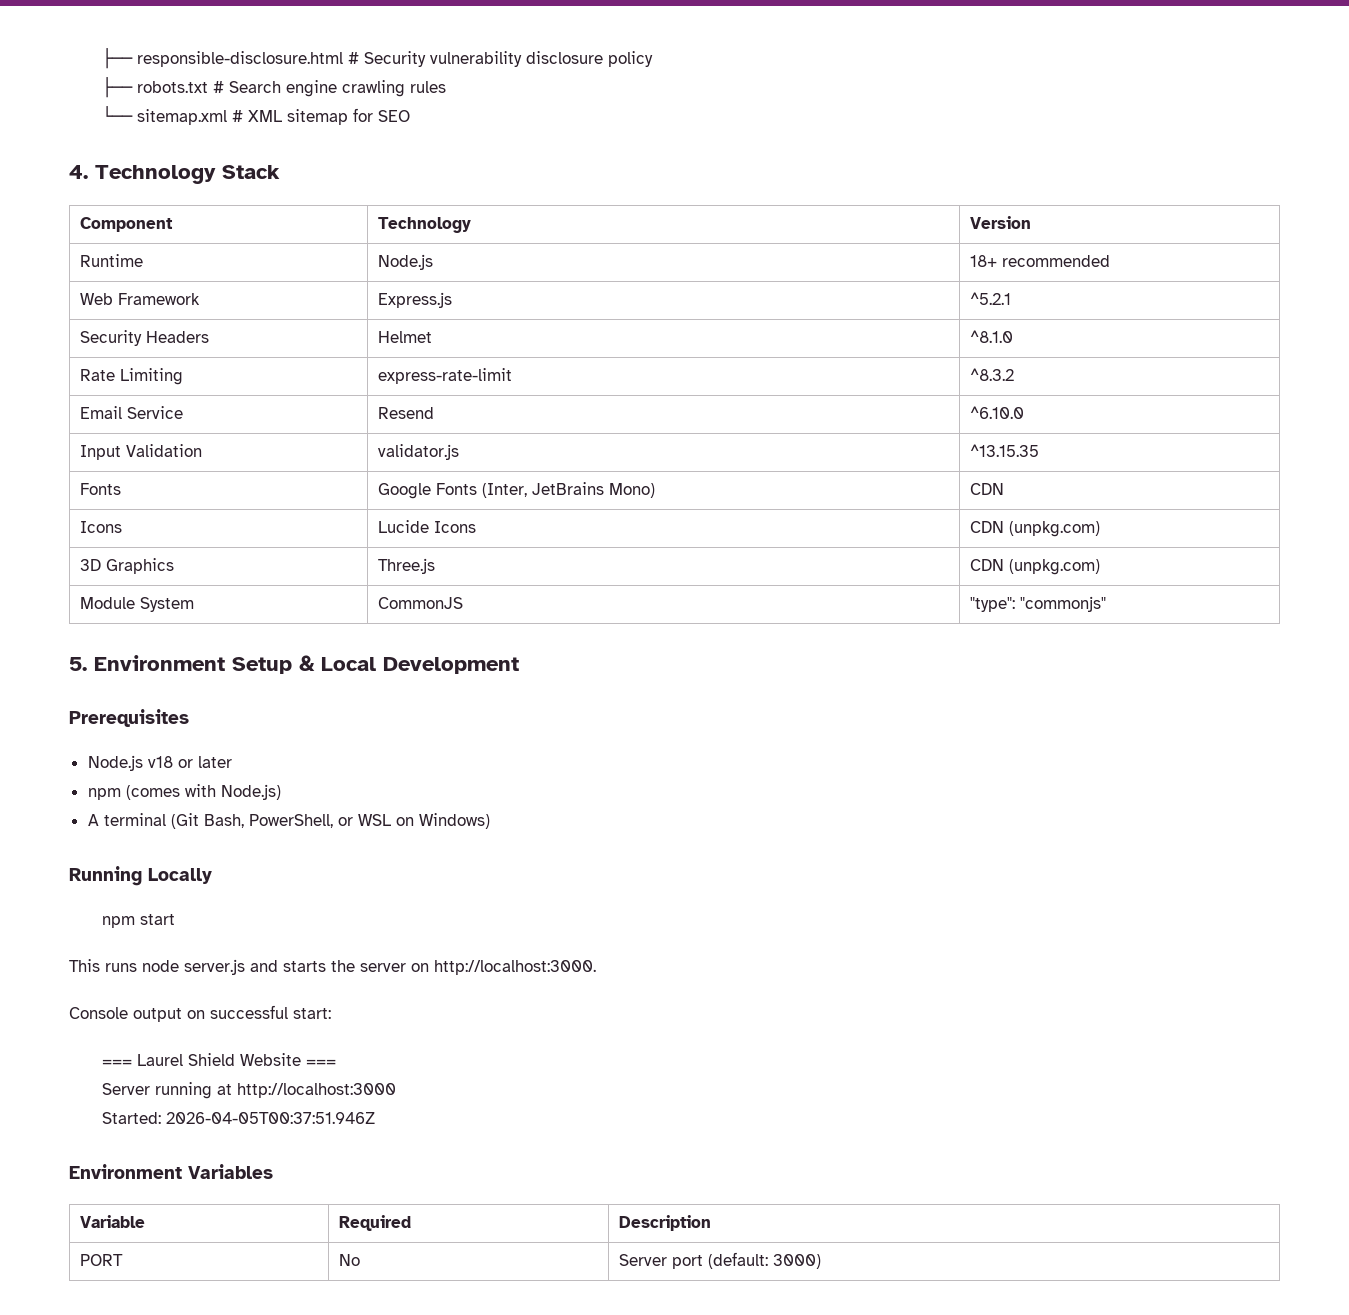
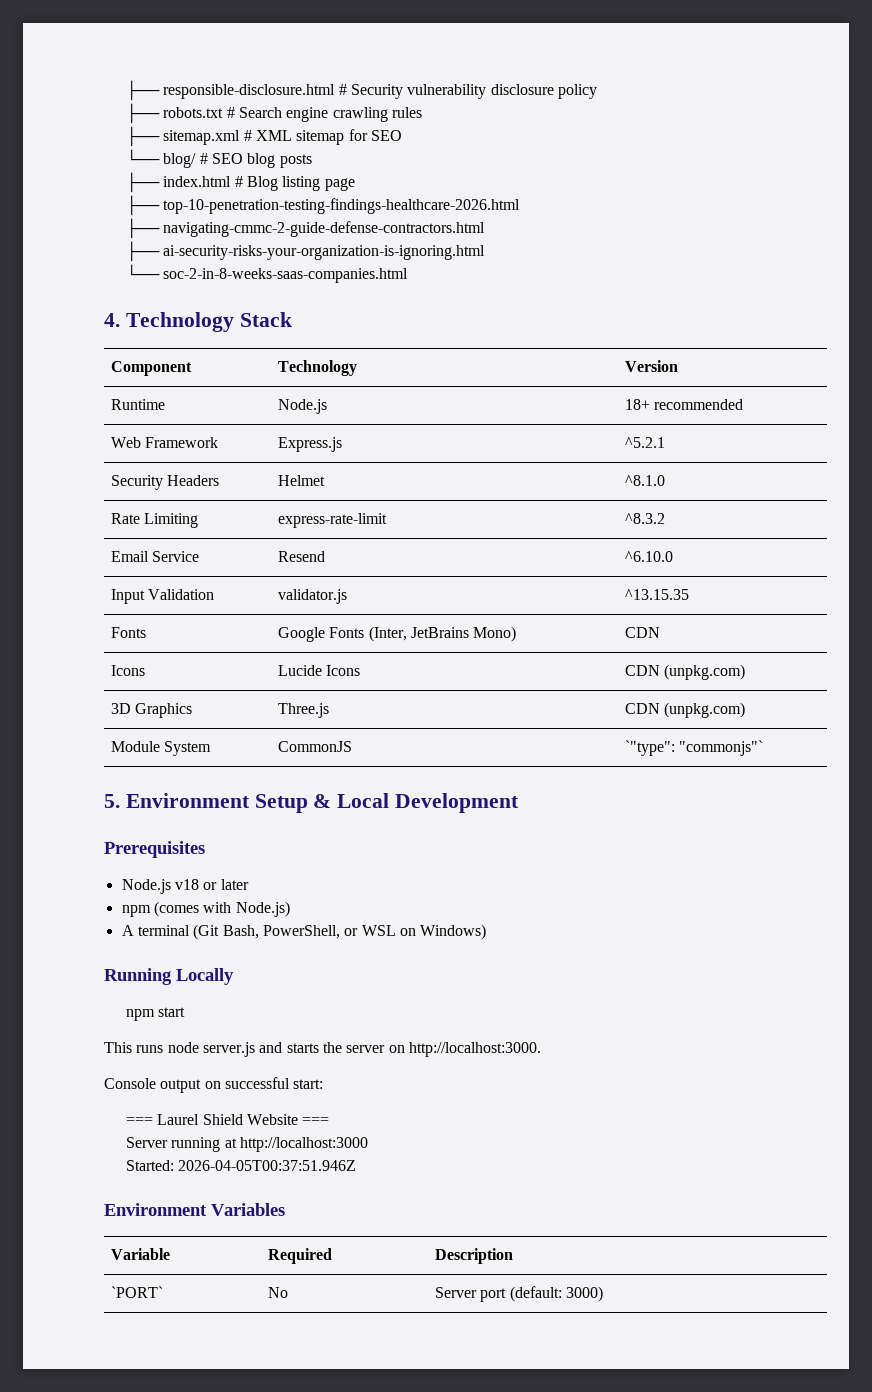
- └── sitemap.xml # XML sitemap for SEO
+ ├── sitemap.xml # XML sitemap for SEO
+ └── blog/ # SEO blog posts
+ ├── index.html # Blog listing page
+ ├── top-10-penetration-testing-findings-healthcare-2026.html
+ ├── navigating-cmmc-2-guide-defense-contractors.html
+ ├── ai-security-risks-your-organization-is-ignoring.html
+ └── soc-2-in-8-weeks-saas-companies.html
- Module System | CommonJS | "type": "commonjs"
+ Module System | CommonJS | `"type": "commonjs"`
- PORT | No | Server port (default: 3000)
+ `PORT` | No | Server port (default: 3000)

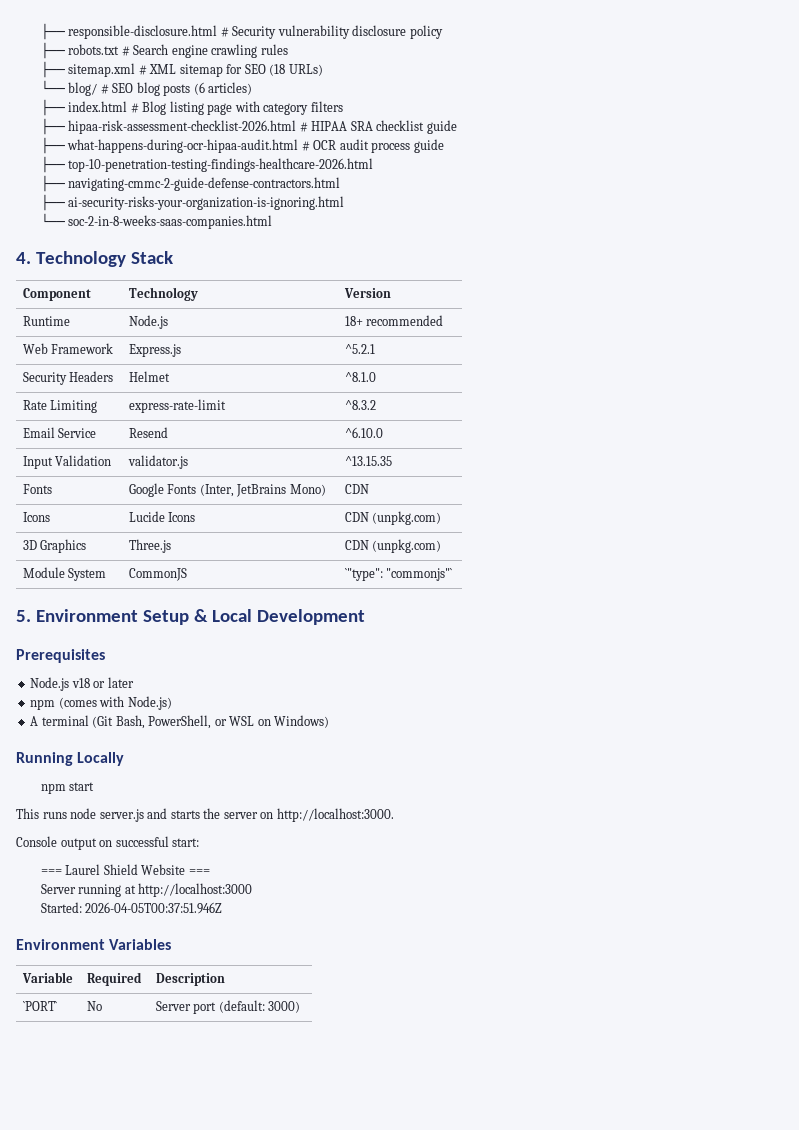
- ├── sitemap.xml # XML sitemap for SEO
+ ├── sitemap.xml # XML sitemap for SEO (18 URLs)
- └── blog/ # SEO blog posts
+ └── blog/ # SEO blog posts (6 articles)
- ├── index.html # Blog listing page
+ ├── index.html # Blog listing page with category filters
+ ├── hipaa-risk-assessment-checklist-2026.html # HIPAA SRA checklist guide
+ ├── what-happens-during-ocr-hipaa-audit.html # OCR audit process guide

